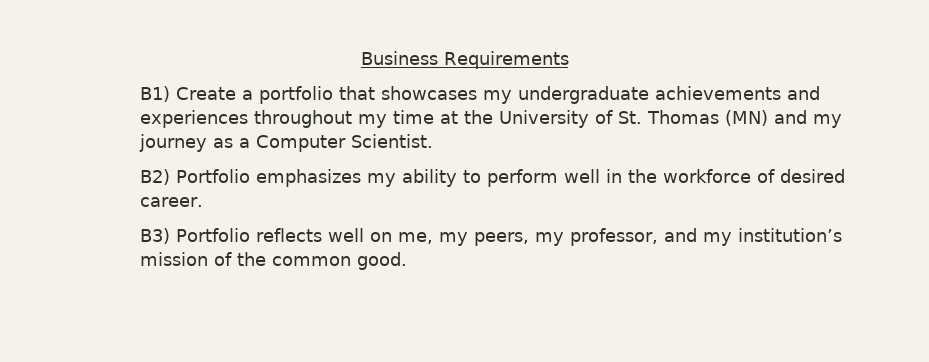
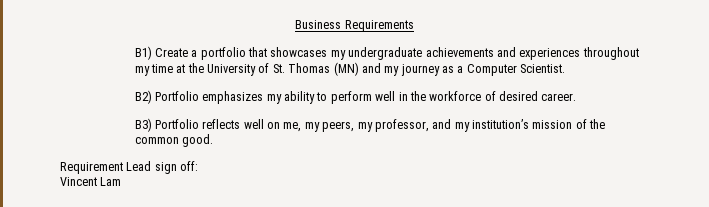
+ Requirement Lead sign off:
+ Vincent Lam

